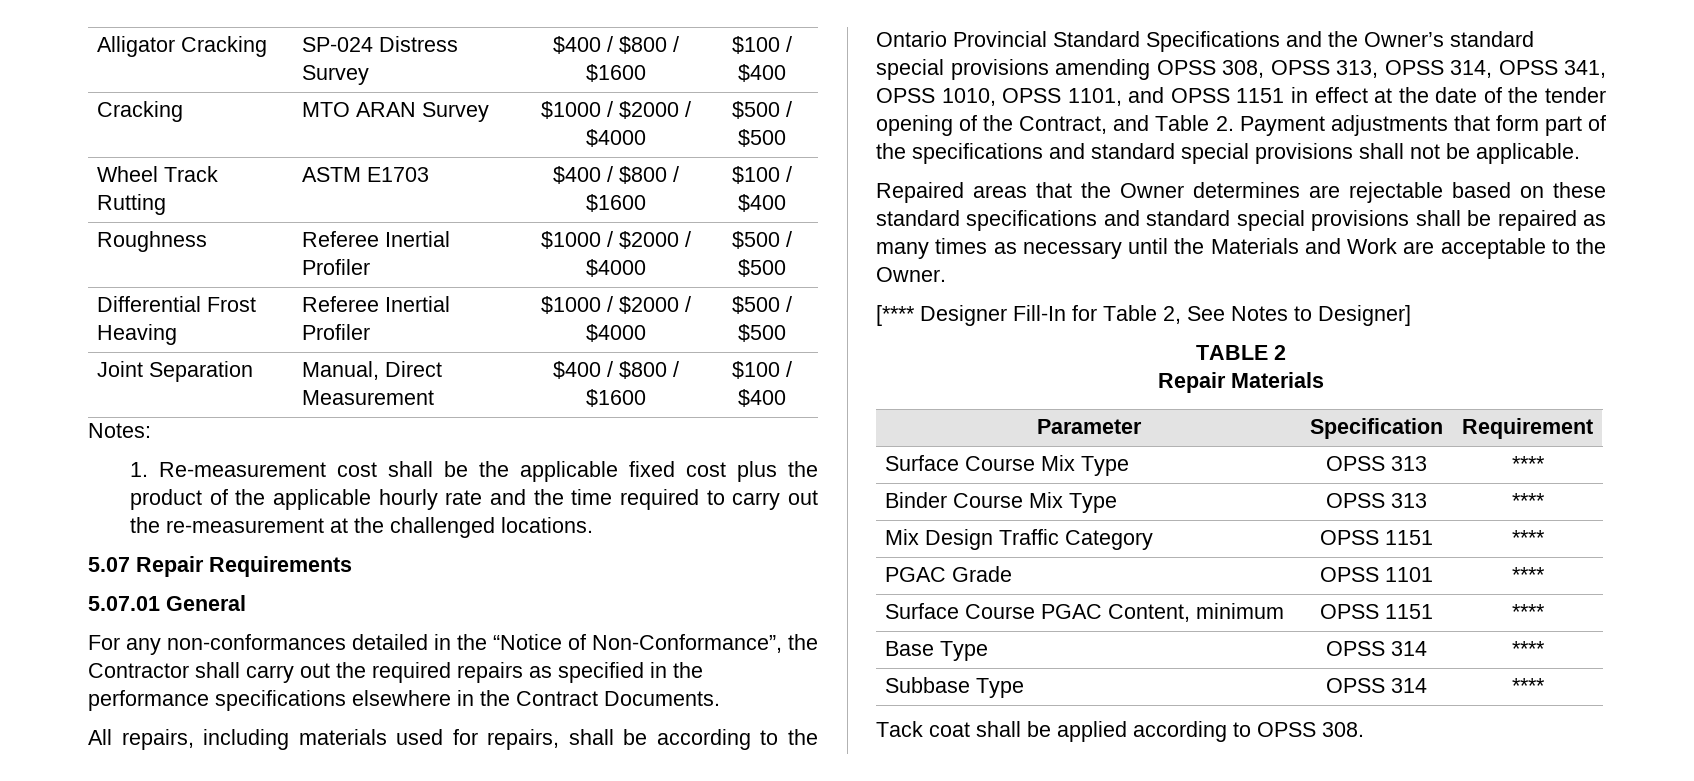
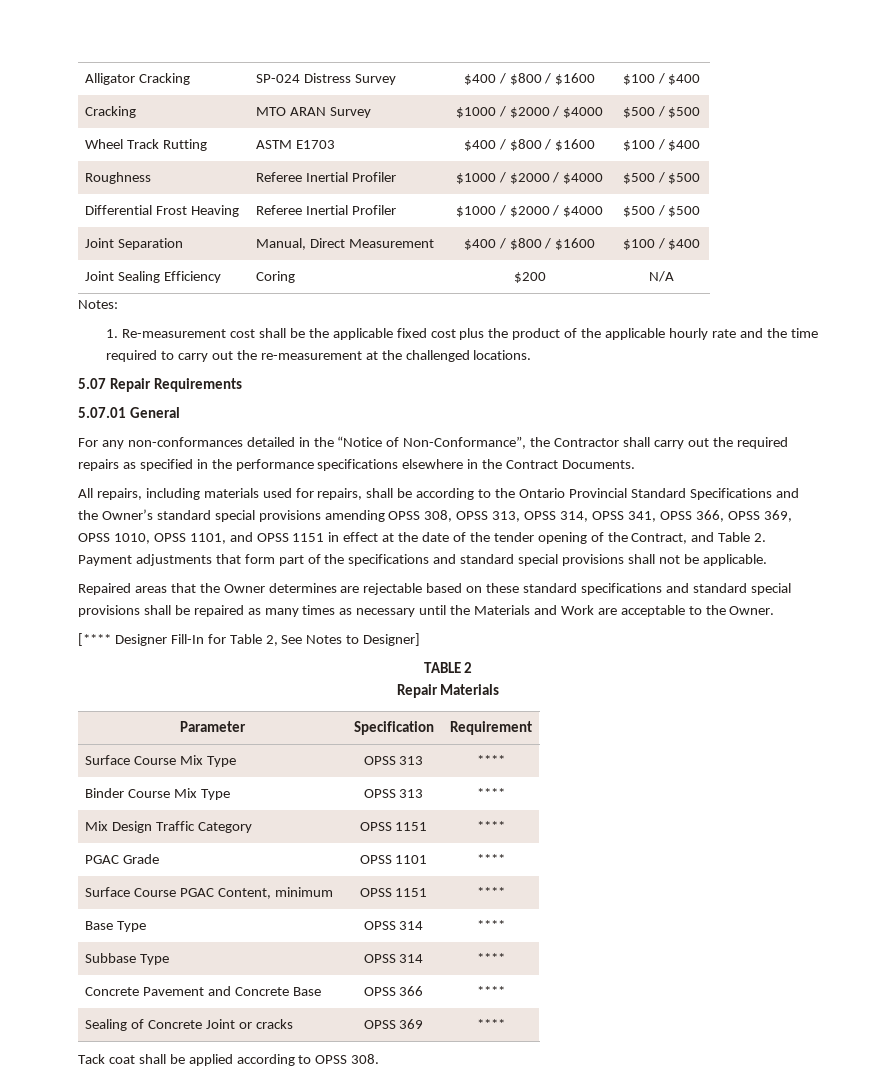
+ Joint Sealing Efficiency | Coring | $200 | N/A
- All repairs, including materials used for repairs, shall be according to the Ontario Provincial Standard Specifications and the Owner’s standard special provisions amending OPSS 308, OPSS 313, OPSS 314, OPSS 341, OPSS 1010, OPSS 1101, and OPSS 1151 in effect at the date of the tender opening of the Contract, and Table 2. Payment adjustments that form part of the specifications and standard special provisions shall not be applicable.
+ All repairs, including materials used for repairs, shall be according to the Ontario Provincial Standard Specifications and the Owner’s standard special provisions amending OPSS 308, OPSS 313, OPSS 314, OPSS 341, OPSS 366, OPSS 369, OPSS 1010, OPSS 1101, and OPSS 1151 in effect at the date of the tender opening of the Contract, and Table 2. Payment adjustments that form part of the specifications and standard special provisions shall not be applicable.
+ Concrete Pavement and Concrete Base | OPSS 366 | ****
+ Sealing of Concrete Joint or cracks | OPSS 369 | ****

